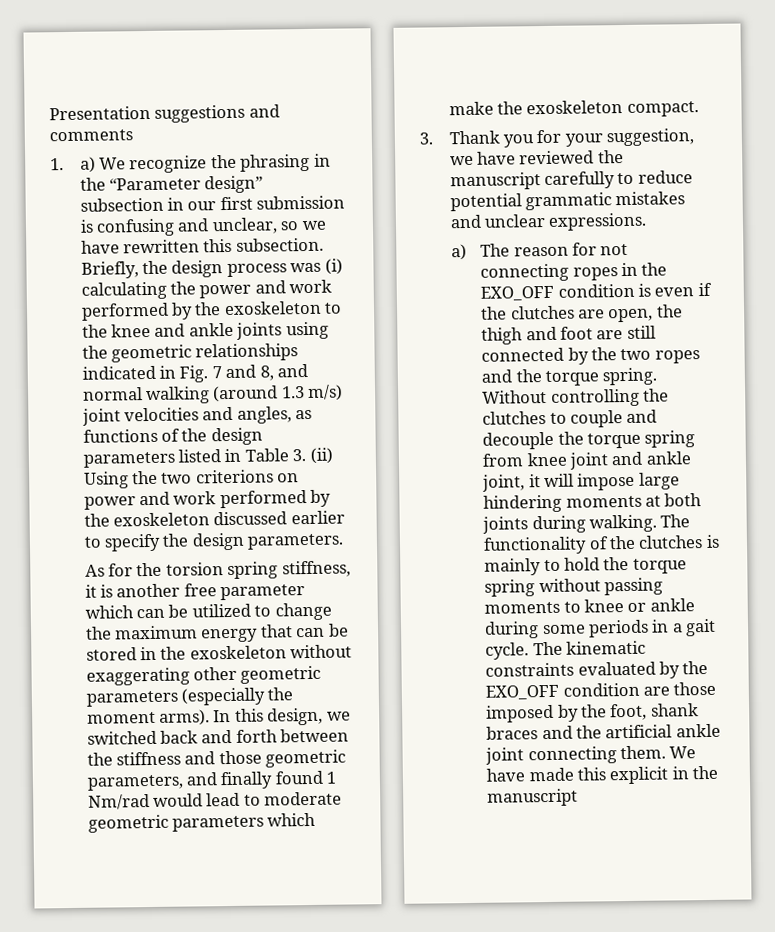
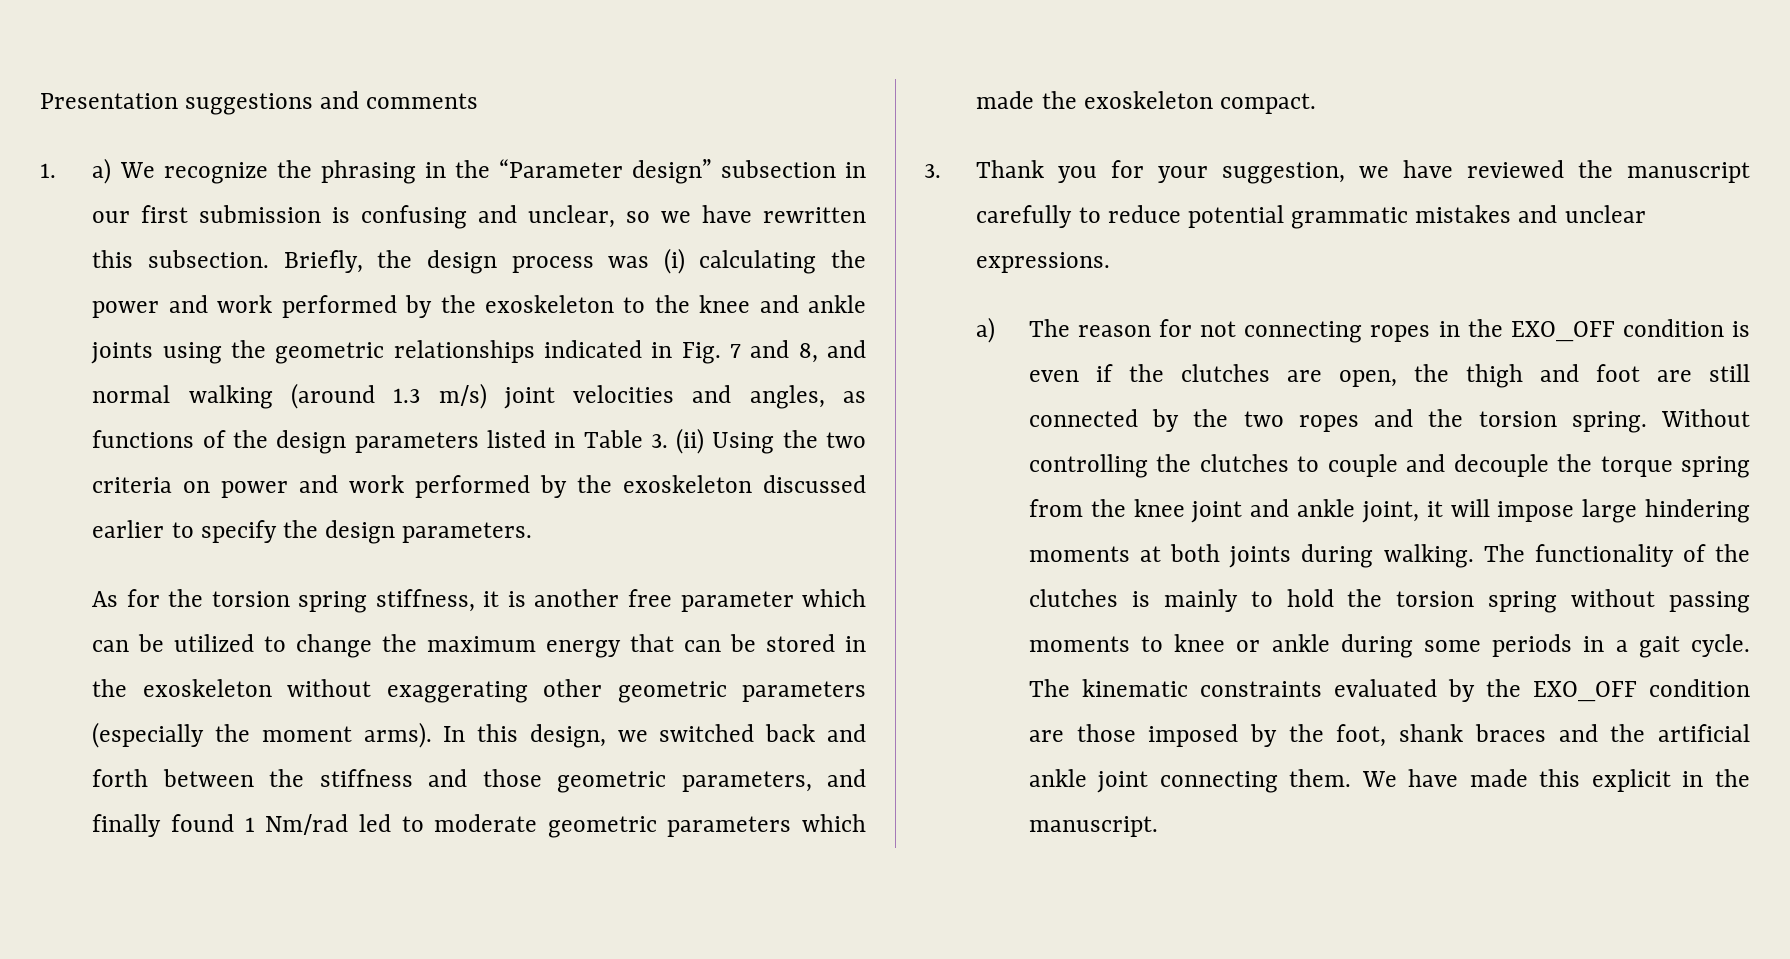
- Briefly, the design process was (i) calculating the power and work performed by the exoskeleton to the knee and ankle joints using the geometric relationships indicated in Fig. 7 and 8, and normal walking (around 1.3 m/s) joint velocities and angles, as functions of the design parameters listed in Table 3. (ii) Using the two criterions on power and work performed by the exoskeleton discussed earlier to specify the design parameters.
+ Briefly, the design process was (i) calculating the power and work performed by the exoskeleton to the knee and ankle joints using the geometric relationships indicated in Fig. 7 and 8, and normal walking (around 1.3 m/s) joint velocities and angles, as functions of the design parameters listed in Table 3. (ii) Using the two criteria on power and work performed by the exoskeleton discussed earlier to specify the design parameters.
- In this design, we switched back and forth between the stiffness and those geometric parameters, and finally found 1 Nm/rad would lead to moderate geometric parameters which make the exoskeleton compact.
+ In this design, we switched back and forth between the stiffness and those geometric parameters, and finally found 1 Nm/rad led to moderate geometric parameters which made the exoskeleton compact.
- a) The reason for not connecting ropes in the EXO_OFF condition is even if the clutches are open, the thigh and foot are still connected by the two ropes and the torque spring.
+ a) The reason for not connecting ropes in the EXO_OFF condition is even if the clutches are open, the thigh and foot are still connected by the two ropes and the torsion spring.
- Without controlling the clutches to couple and decouple the torque spring from knee joint and ankle joint, it will impose large hindering moments at both joints during walking.
+ Without controlling the clutches to couple and decouple the torque spring from the knee joint and ankle joint, it will impose large hindering moments at both joints during walking.
- The functionality of the clutches is mainly to hold the torque spring without passing moments to knee or ankle during some periods in a gait cycle.
+ The functionality of the clutches is mainly to hold the torsion spring without passing moments to knee or ankle during some periods in a gait cycle.
- We have made this explicit in the manuscript
+ We have made this explicit in the manuscript.

